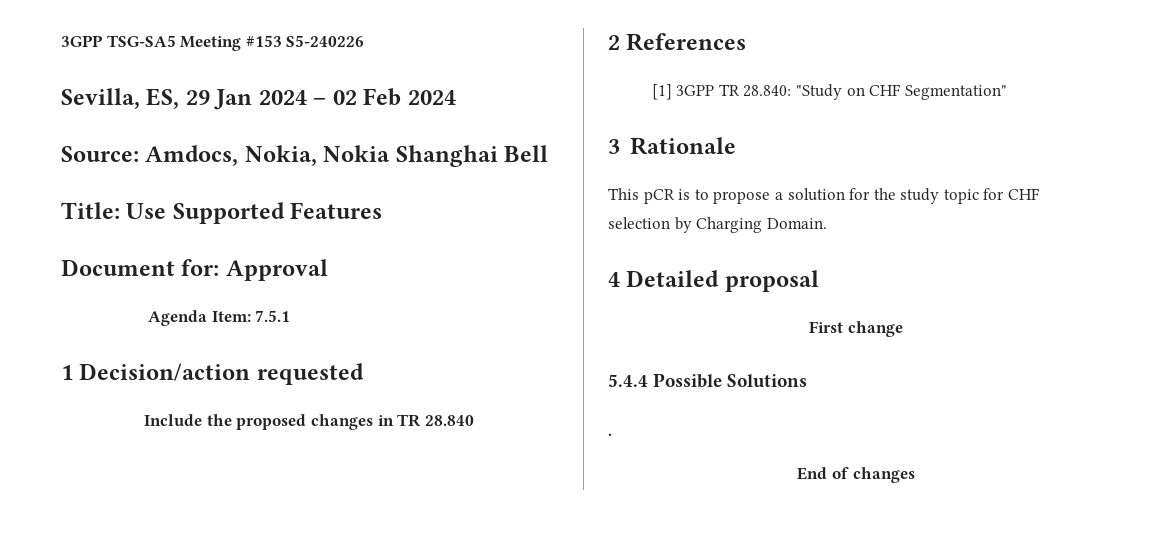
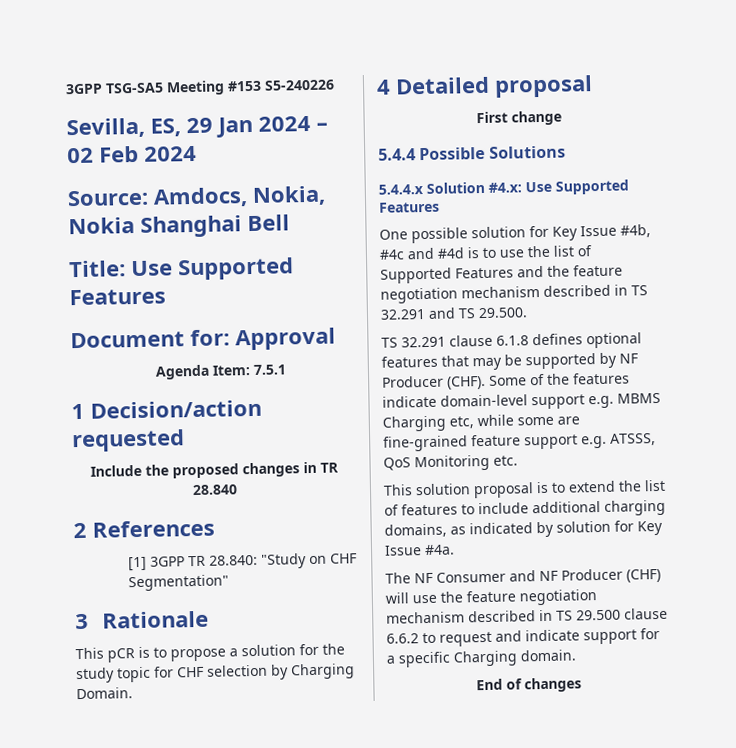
- .
+ 5.4.4.x Solution #4.x: Use Supported Features
+ One possible solution for Key Issue #4b, #4c and #4d is to use the list of Supported Features and the feature negotiation mechanism described in TS 32.291 and TS 29.500.
+ TS 32.291 clause 6.1.8 defines optional features that may be supported by NF Producer (CHF). Some of the features indicate domain-level support e.g. MBMS Charging etc, while some are fine-grained feature support e.g. ATSSS, QoS Monitoring etc.
+ This solution proposal is to extend the list of features to include additional charging domains, as indicated by solution for Key Issue #4a.
+ The NF Consumer and NF Producer (CHF) will use the feature negotiation mechanism described in TS 29.500 clause 6.6.2 to request and indicate support for a specific Charging domain.

